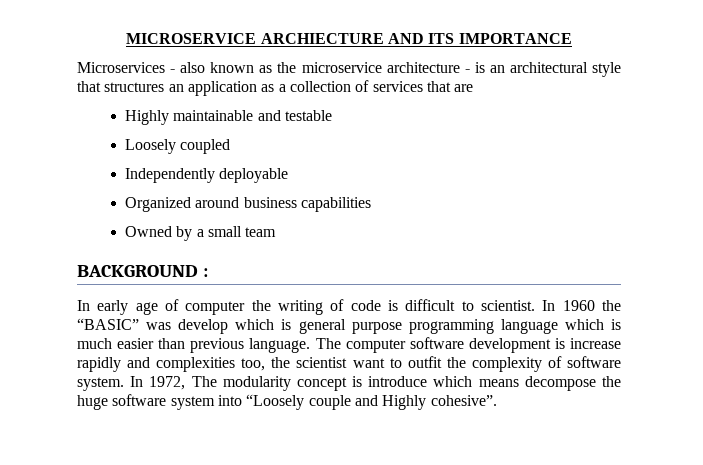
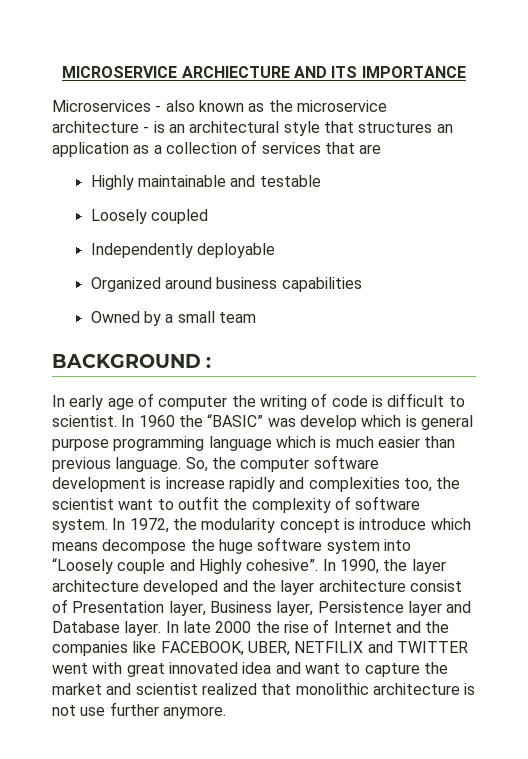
- The computer software development is increase rapidly and complexities too, the scientist want to outfit the complexity of software system.
+ So, the computer software development is increase rapidly and complexities too, the scientist want to outfit the complexity of software system.
- In 1972, The modularity concept is introduce which means decompose the huge software system into “Loosely couple and Highly cohesive”.
+ In 1972, the modularity concept is introduce which means decompose the huge software system into “Loosely couple and Highly cohesive”.
+ In 1990, the layer architecture developed and the layer architecture consist of Presentation layer, Business layer, Persistence layer and Database layer. In late 2000 the rise of Internet and the companies like FACEBOOK, UBER, NETFILIX and TWITTER went with great innovated idea and want to capture the market and scientist realized that monolithic architecture is not use further anymore.

